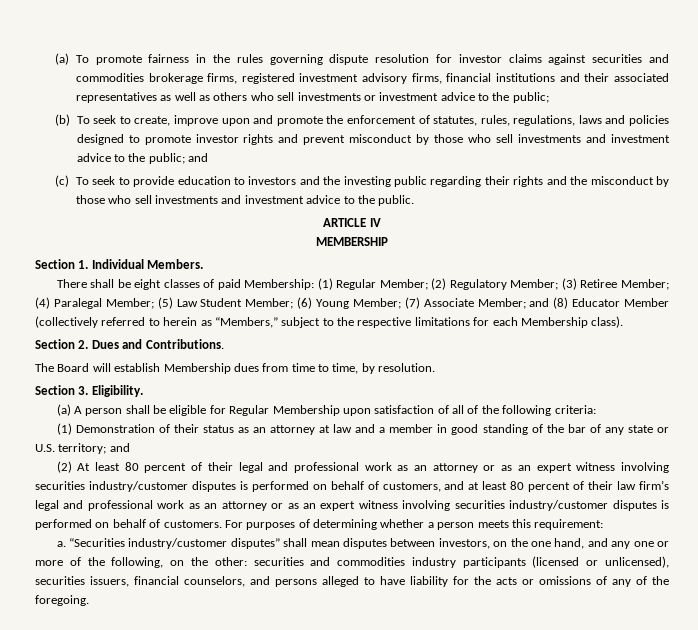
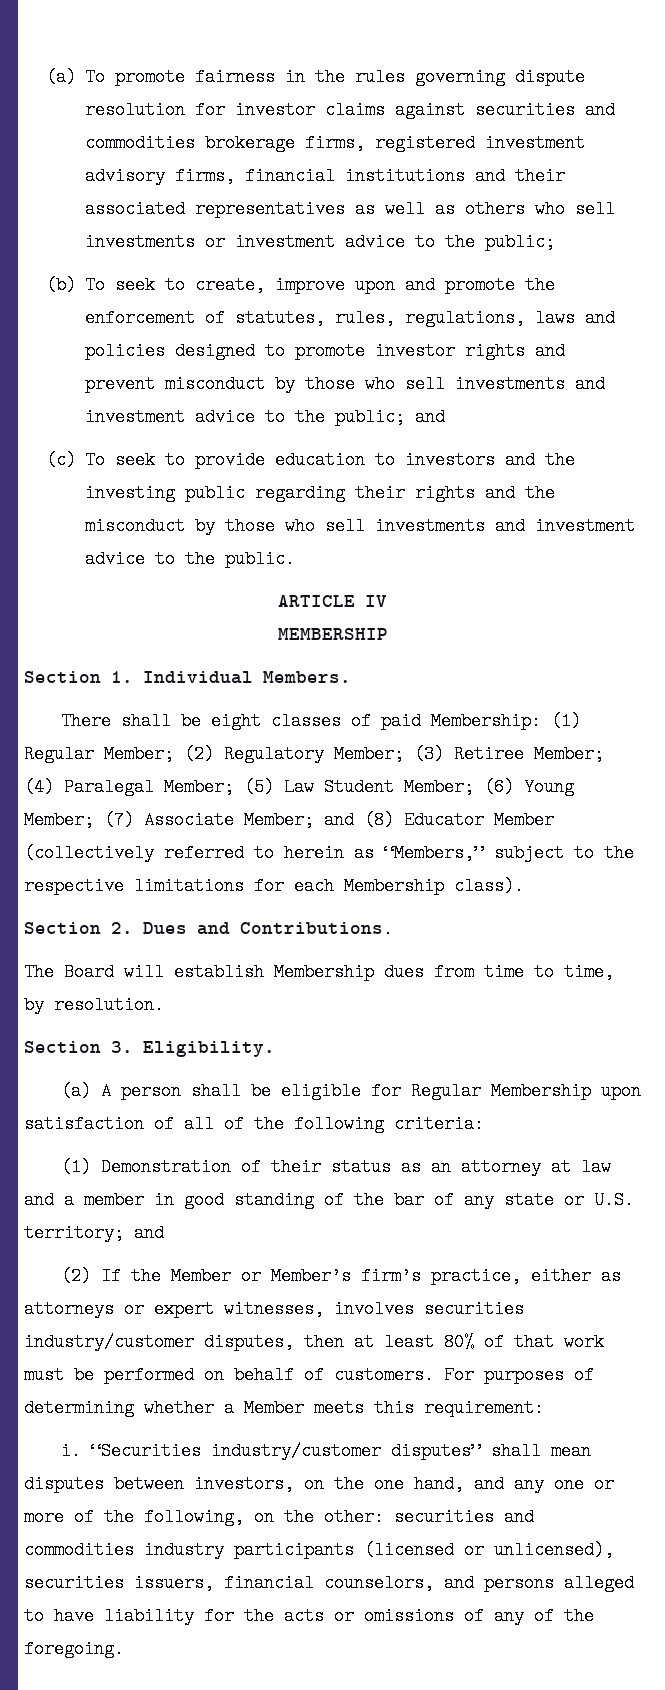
- (2) At least 80 percent of their legal and professional work as an attorney or as an expert witness involving securities industry/customer disputes is performed on behalf of customers, and at least 80 percent of their law firm’s legal and professional work as an attorney or as an expert witness involving securities industry/customer disputes is performed on behalf of customers.
+ (2) If the Member or Member’s firm’s practice, either as attorneys or expert witnesses, involves securities industry/customer disputes, then at least 80% of that work must be performed on behalf of customers.
- For purposes of determining whether a person meets this requirement:
+ For purposes of determining whether a Member meets this requirement:
- a.
+ i.

